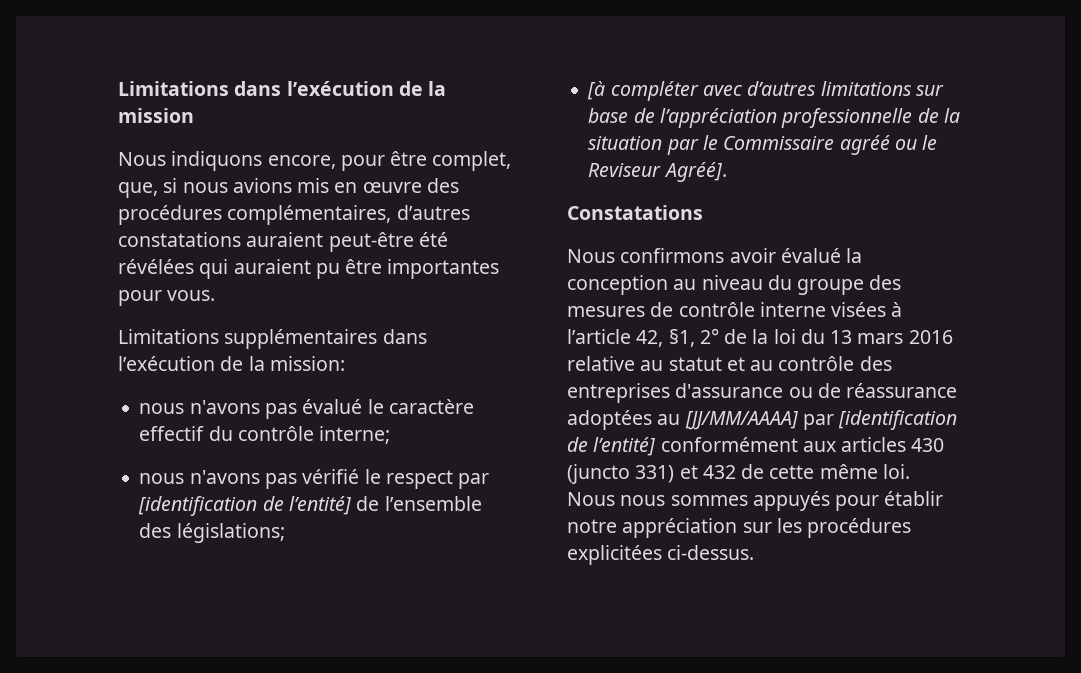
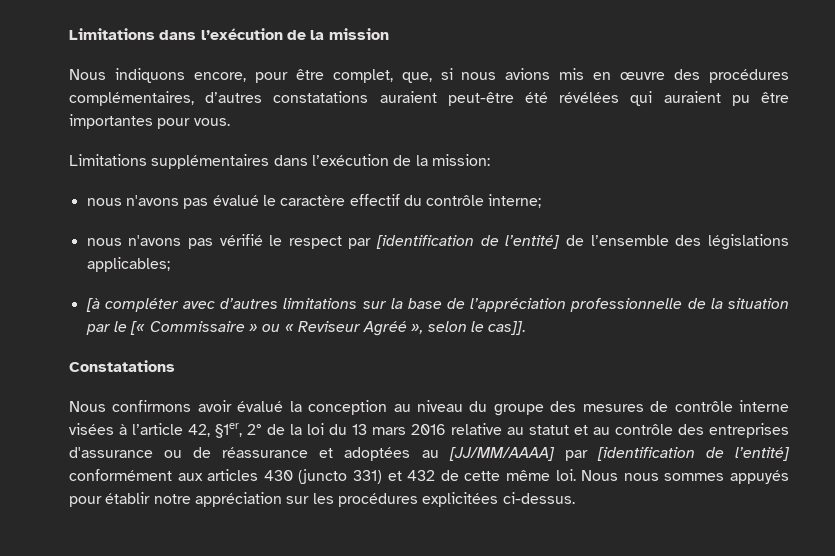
- nous n'avons pas vérifié le respect par [identification de l’entité] de l’ensemble des législations;
+ nous n'avons pas vérifié le respect par [identification de l’entité] de l’ensemble des législations applicables;
- [à compléter avec d’autres limitations sur base de l’appréciation professionnelle de la situation par le Commissaire agréé ou le Reviseur Agréé].
+ [à compléter avec d’autres limitations sur la base de l’appréciation professionnelle de la situation par le [« Commissaire » ou « Reviseur Agréé », selon le cas]].
- Nous confirmons avoir évalué la conception au niveau du groupe des mesures de contrôle interne visées à l’article 42, §1, 2° de la loi du 13 mars 2016 relative au statut et au contrôle des entreprises d'assurance ou de réassurance adoptées au [JJ/MM/AAAA] par [identification de l’entité] conformément aux articles 430 (juncto 331) et 432 de cette même loi.
+ Nous confirmons avoir évalué la conception au niveau du groupe des mesures de contrôle interne visées à l’article 42, §1er, 2° de la loi du 13 mars 2016 relative au statut et au contrôle des entreprises d'assurance ou de réassurance et adoptées au [JJ/MM/AAAA] par [identification de l’entité] conformément aux articles 430 (juncto 331) et 432 de cette même loi.

